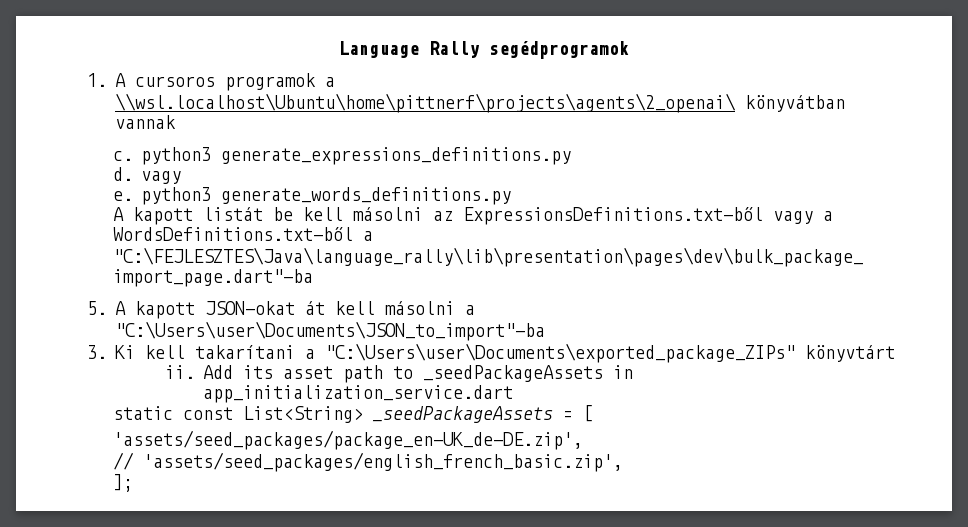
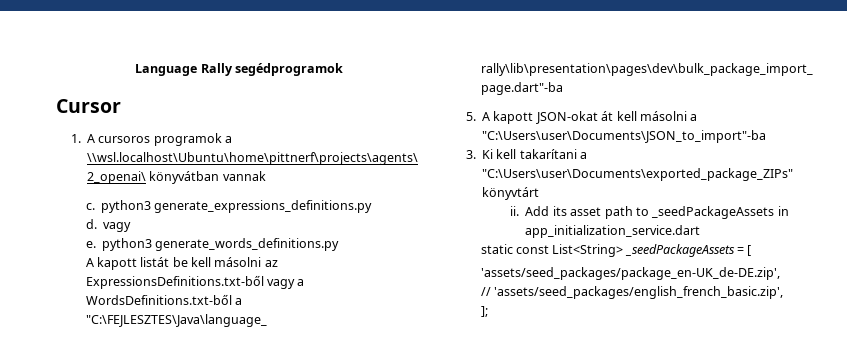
+ Cursor

